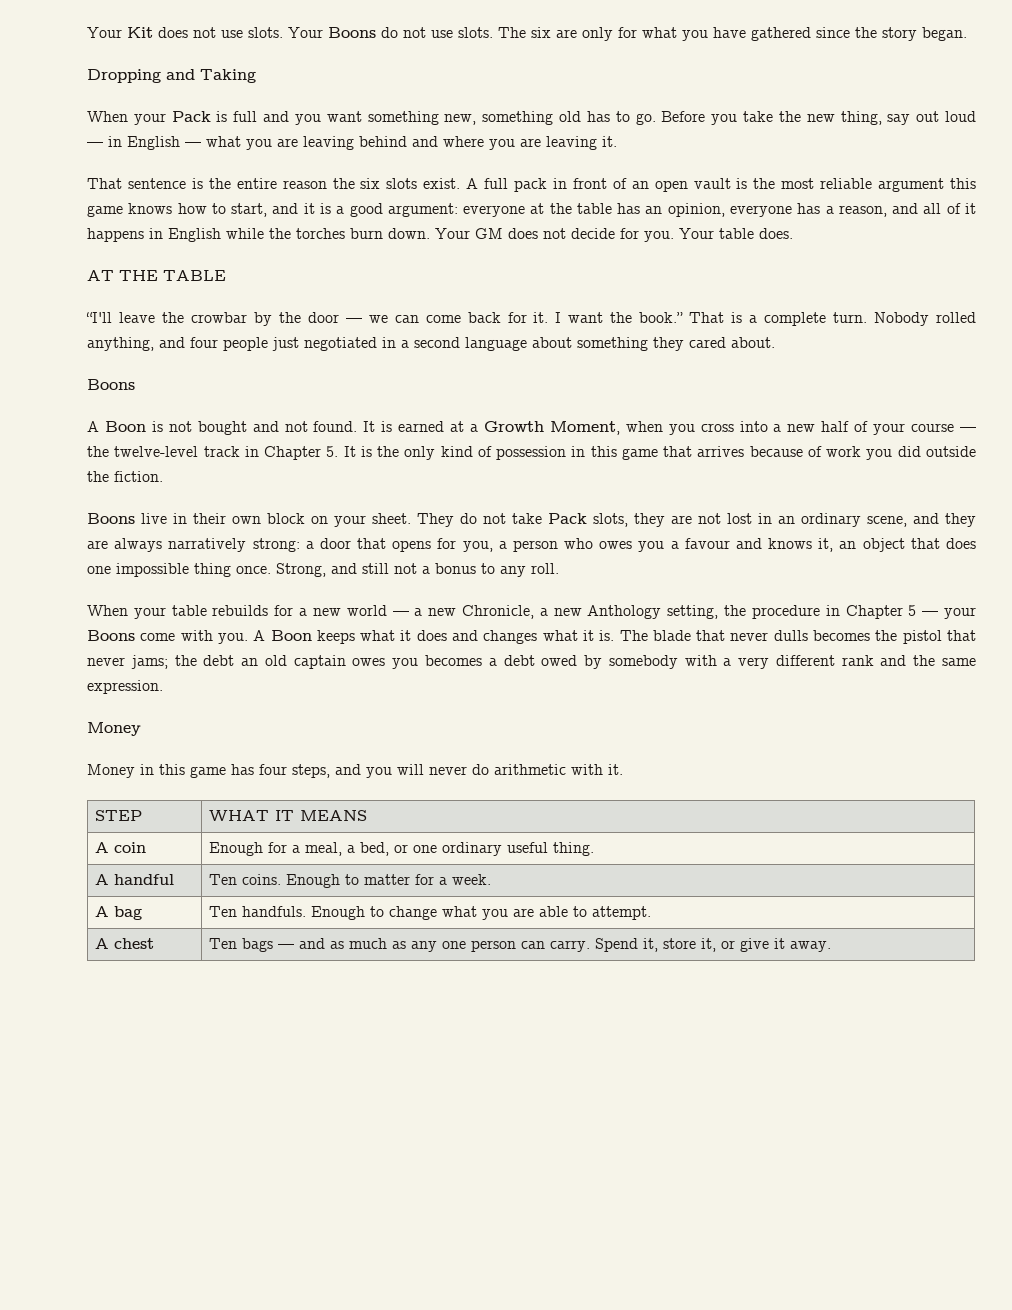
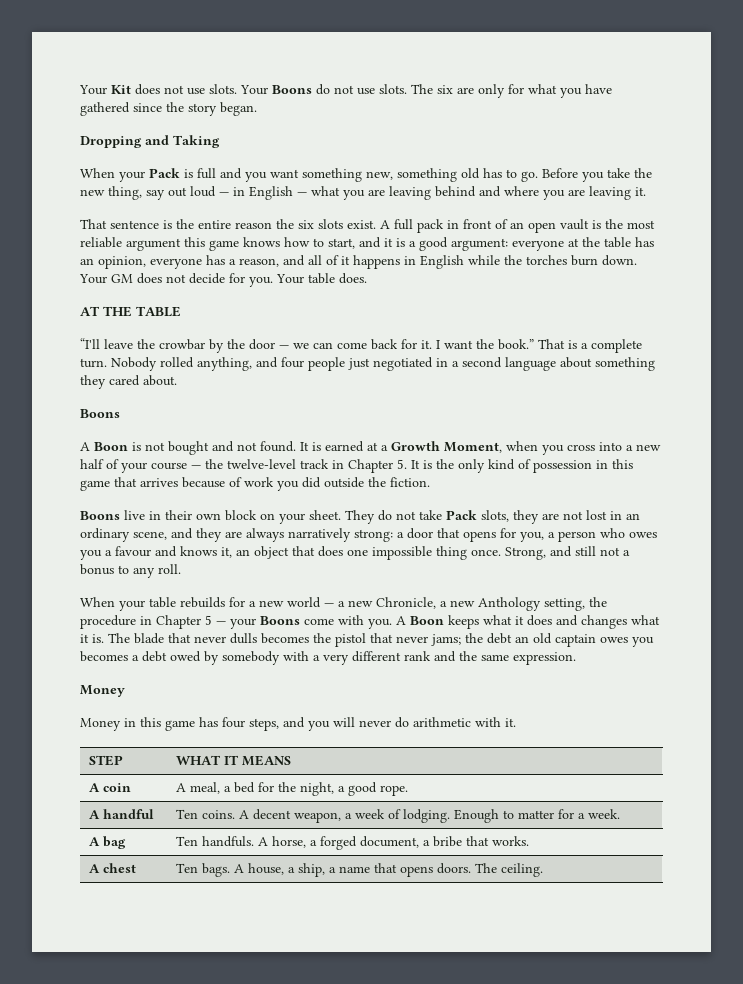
- A coin | Enough for a meal, a bed, or one ordinary useful thing.
- A handful | Ten coins. Enough to matter for a week.
+ A coin | A meal, a bed for the night, a good rope.
+ A handful | Ten coins. A decent weapon, a week of lodging. Enough to matter for a week.
- A bag | Ten handfuls. Enough to change what you are able to attempt.
- A chest | Ten bags — and as much as any one person can carry. Spend it, store it, or give it away.
+ A bag | Ten handfuls. A horse, a forged document, a bribe that works.
+ A chest | Ten bags. A house, a ship, a name that opens doors. The ceiling.

